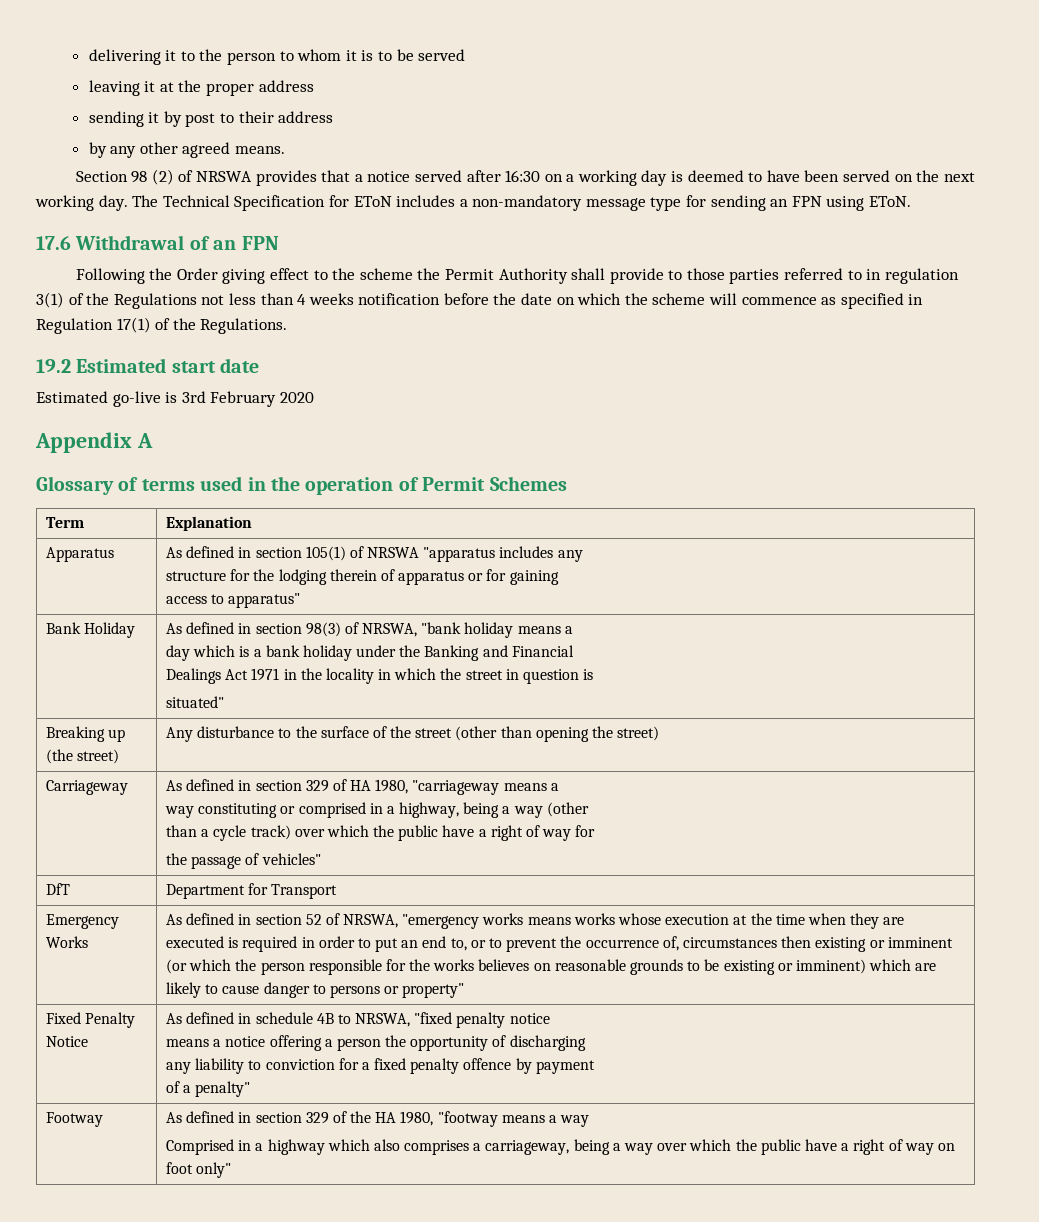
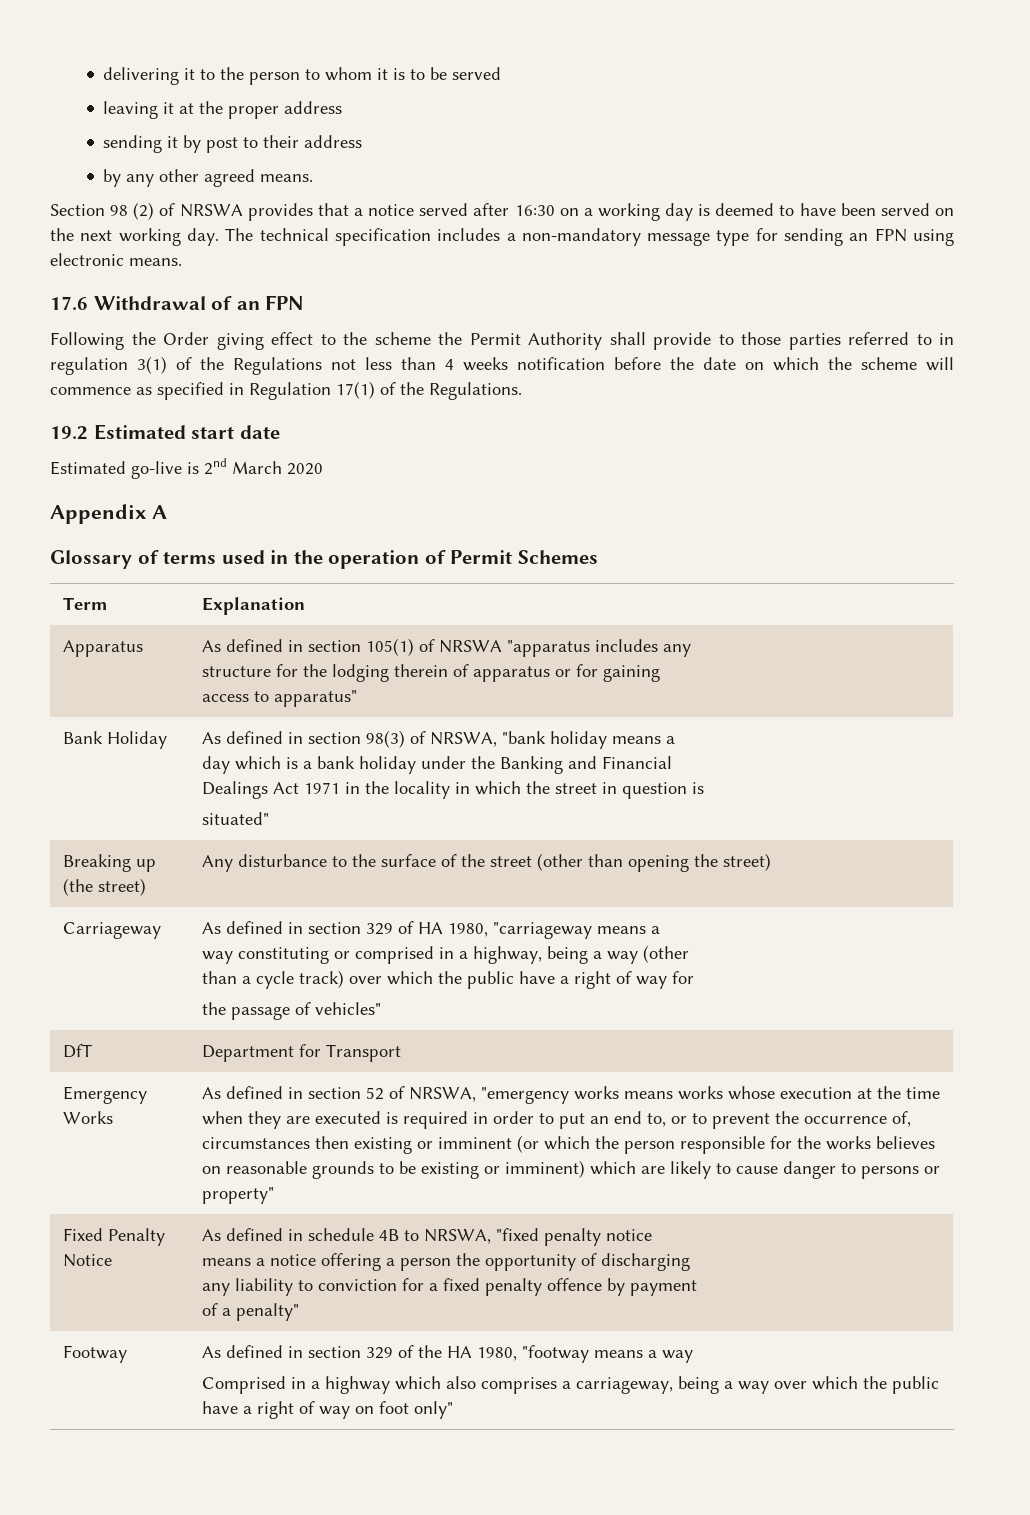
- The Technical Specification for EToN includes a non-mandatory message type for sending an FPN using EToN.
+ The technical specification includes a non-mandatory message type for sending an FPN using electronic means.
- Estimated go-live is 3rd February 2020
+ Estimated go-live is 2nd March 2020

